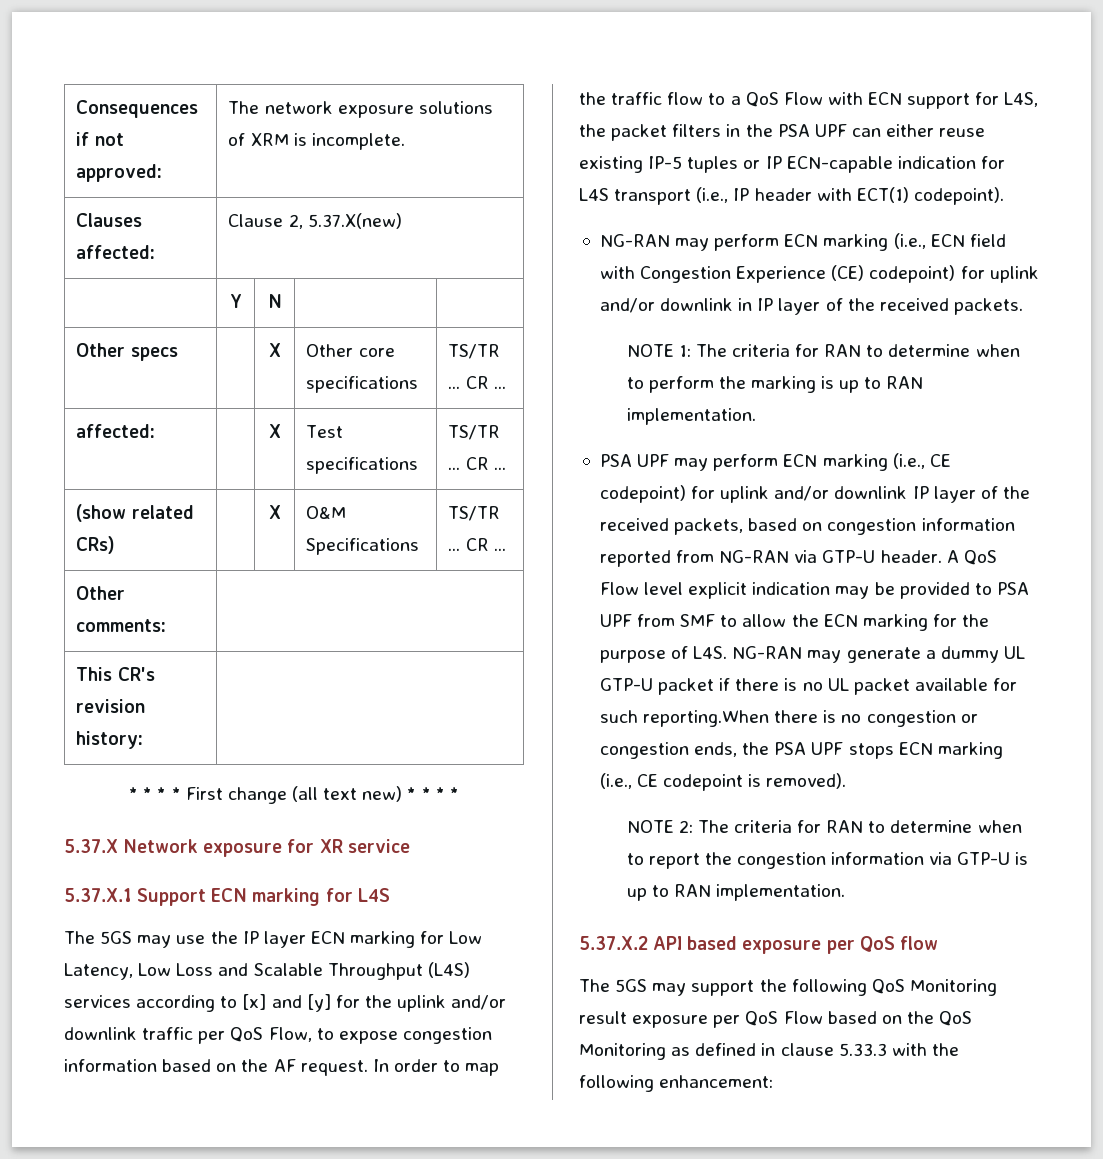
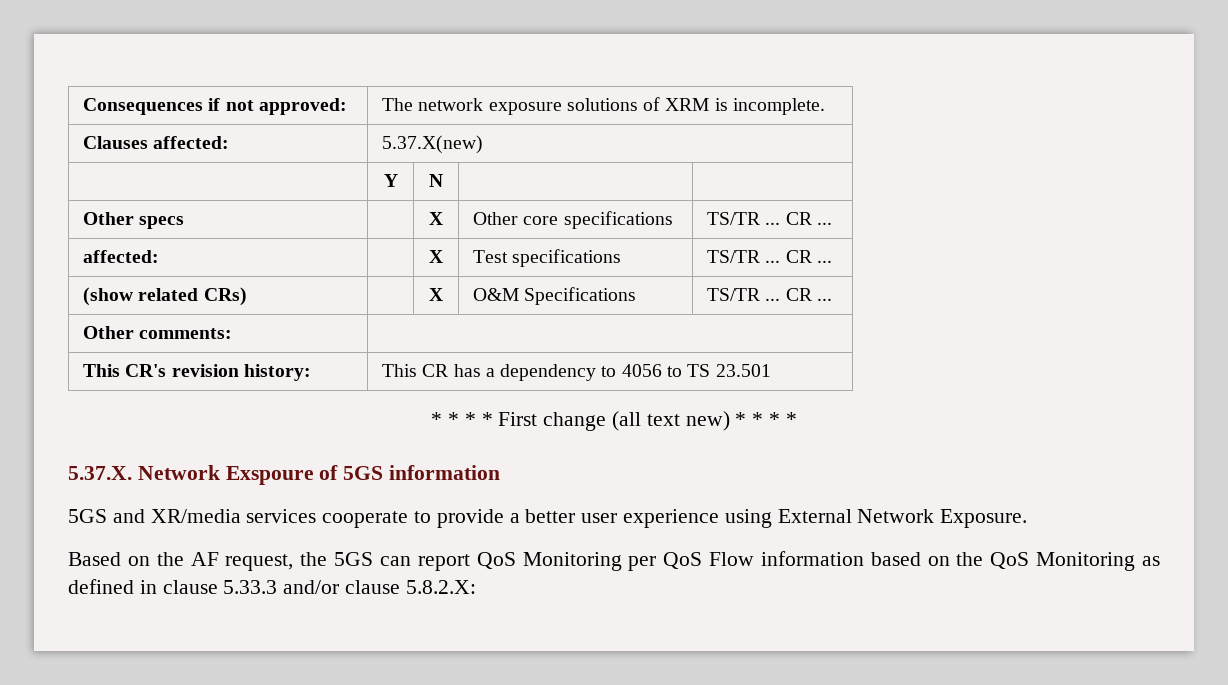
- Clauses affected: | Clause 2, 5.37.X(new)
+ Clauses affected: | 5.37.X(new)
- This CR's revision history: |
+ This CR's revision history: | This CR has a dependency to 4056 to TS 23.501
- 5.37.X Network exposure for XR service
- 5.37.X.1 Support ECN marking for L4S
- The 5GS may use the IP layer ECN marking for Low Latency, Low Loss and Scalable Throughput (L4S) services according to [x] and [y] for the uplink and/or downlink traffic per QoS Flow, to expose congestion information based on the AF request. In order to map the traffic flow to a QoS Flow with ECN support for L4S, the packet filters in the PSA UPF can either reuse existing IP-5 tuples or IP ECN-capable indication for L4S transport (i.e., IP header with ECT(1) codepoint).
- NG-RAN may perform ECN marking (i.e., ECN field with Congestion Experience (CE) codepoint) for uplink and/or downlink in IP layer of the received packets.
- NOTE 1: The criteria for RAN to determine when to perform the marking is up to RAN implementation.
- PSA UPF may perform ECN marking (i.e., CE codepoint) for uplink and/or downlink IP layer of the received packets, based on congestion information reported from NG-RAN via GTP-U header. A QoS Flow level explicit indication may be provided to PSA UPF from SMF to allow the ECN marking for the purpose of L4S. NG-RAN may generate a dummy UL GTP-U packet if there is no UL packet available for such reporting.When there is no congestion or congestion ends, the PSA UPF stops ECN marking (i.e., CE codepoint is removed).
- NOTE 2: The criteria for RAN to determine when to report the congestion information via GTP-U is up to RAN implementation.
- 5.37.X.2 API based exposure per QoS flow
- The 5GS may support the following QoS Monitoring result exposure per QoS Flow based on the QoS Monitoring as defined in clause 5.33.3 with the following enhancement:
+ 5.37.X. Network Exspoure of 5GS information
+ 5GS and XR/media services cooperate to provide a better user experience using External Network Exposure.
+ Based on the AF request, the 5GS can report QoS Monitoring per QoS Flow information based on the QoS Monitoring as defined in clause 5.33.3 and/or clause 5.8.2.X:

